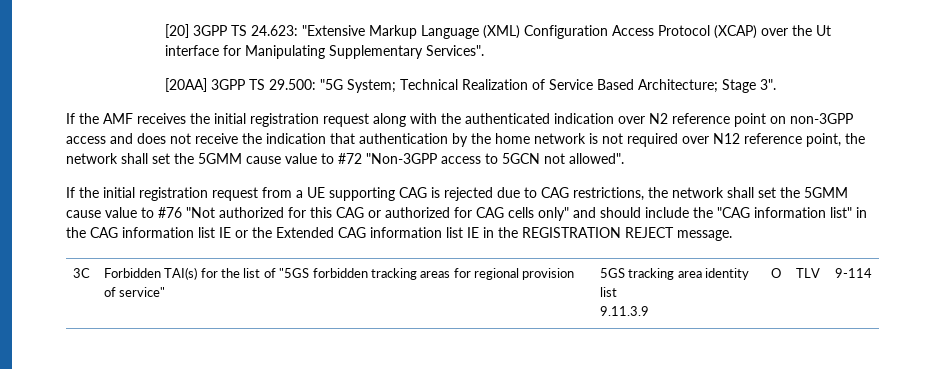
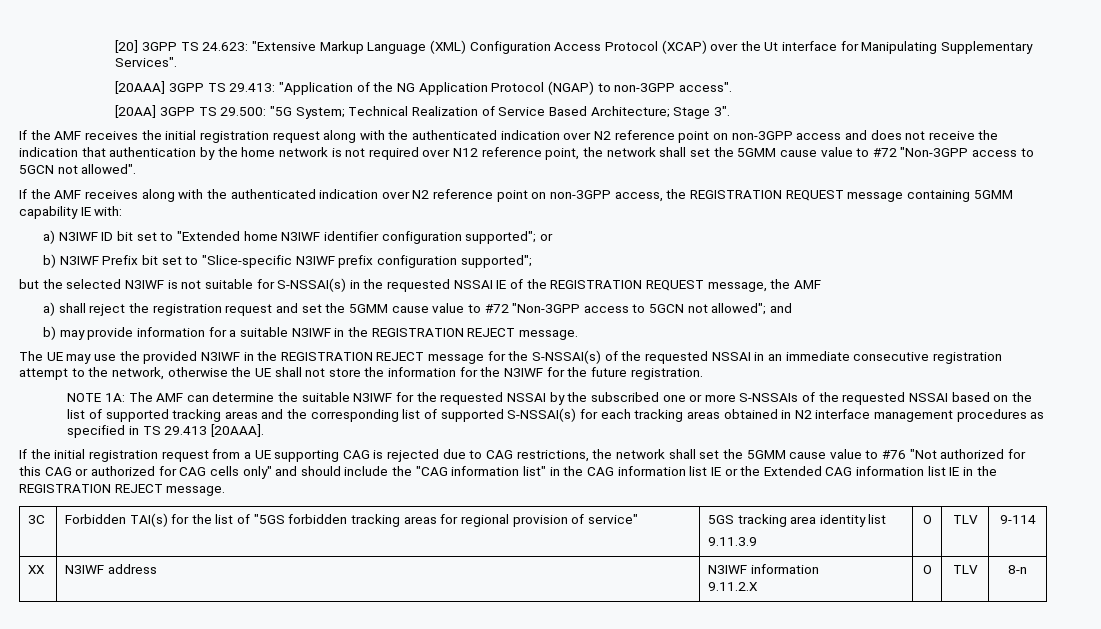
+ [20AAA] 3GPP TS 29.413: "Application of the NG Application Protocol (NGAP) to non-3GPP access".
+ If the AMF receives along with the authenticated indication over N2 reference point on non-3GPP access, the REGISTRATION REQUEST message containing 5GMM capability IE with:
+ a) N3IWF ID bit set to "Extended home N3IWF identifier configuration supported"; or
+ b) N3IWF Prefix bit set to "Slice-specific N3IWF prefix configuration supported";
+ but the selected N3IWF is not suitable for S-NSSAI(s) in the requested NSSAI IE of the REGISTRATION REQUEST message, the AMF
+ a) shall reject the registration request and set the 5GMM cause value to #72 "Non-3GPP access to 5GCN not allowed"; and
+ b) may provide information for a suitable N3IWF in the REGISTRATION REJECT message.
+ The UE may use the provided N3IWF in the REGISTRATION REJECT message for the S-NSSAI(s) of the requested NSSAI in an immediate consecutive registration attempt to the network, otherwise the UE shall not store the information for the N3IWF for the future registration.
+ NOTE 1A: The AMF can determine the suitable N3IWF for the requested NSSAI by the subscribed one or more S-NSSAIs of the requested NSSAI based on the list of supported tracking areas and the corresponding list of supported S-NSSAI(s) for each tracking areas obtained in N2 interface management procedures as specified in TS 29.413 [20AAA].
+ XX | N3IWF address | N3IWF information
+ 9.11.2.X | O | TLV | 8-n

